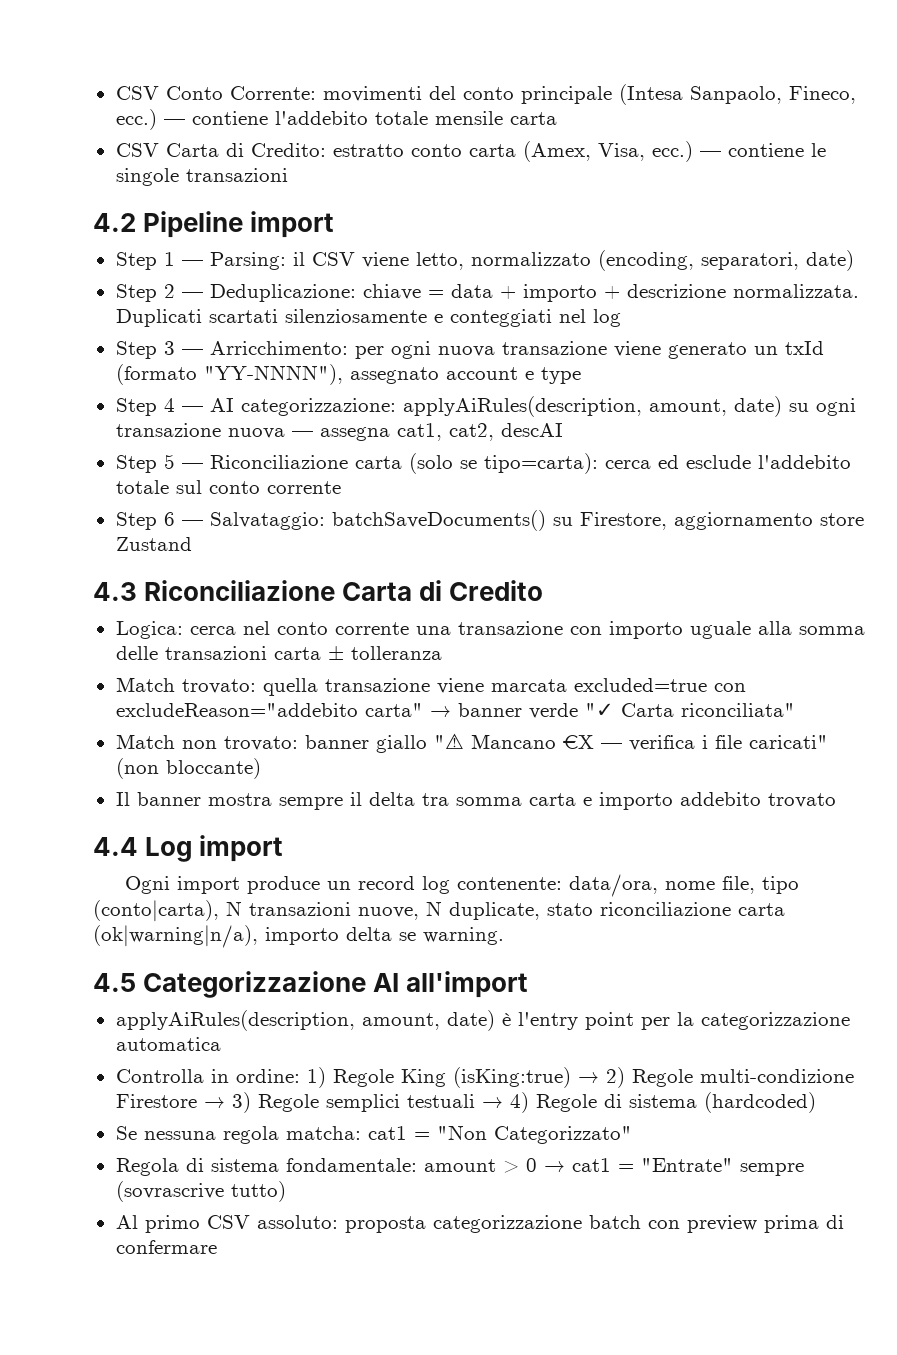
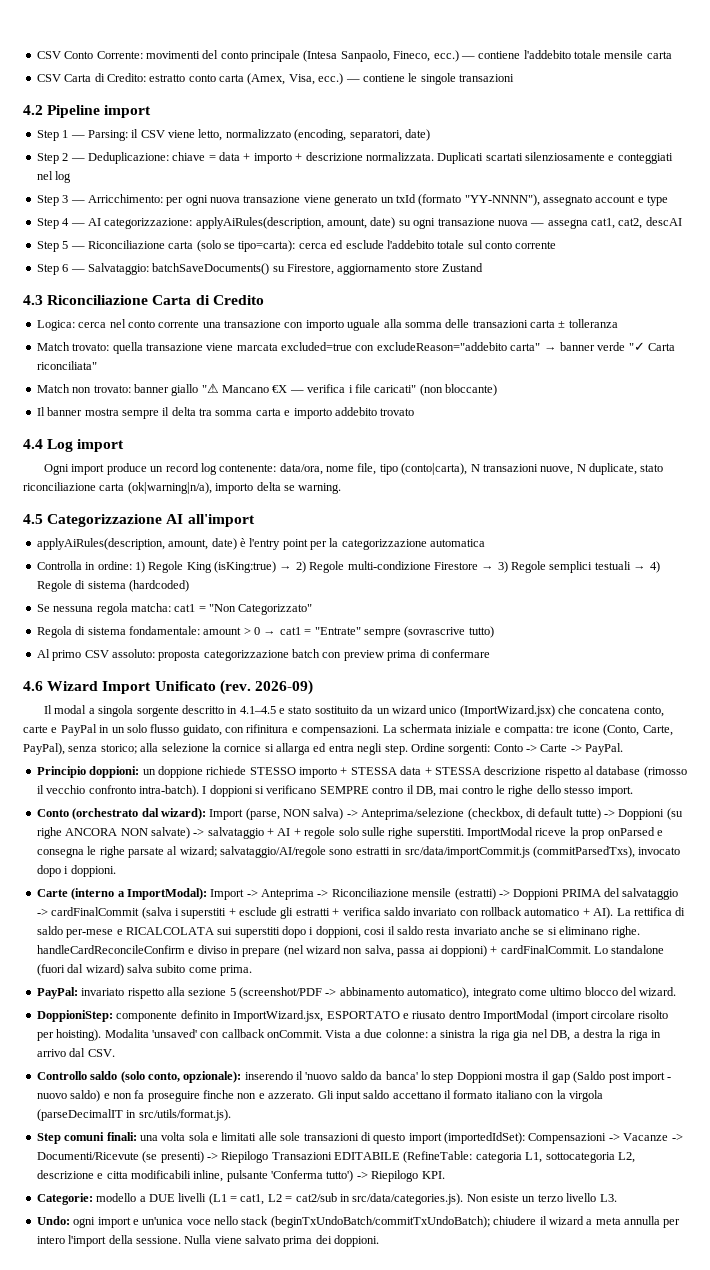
+ 4.6 Wizard Import Unificato (rev. 2026-09)
+ Il modal a singola sorgente descritto in 4.1–4.5 e stato sostituito da un wizard unico (ImportWizard.jsx) che concatena conto, carte e PayPal in un solo flusso guidato, con rifinitura e compensazioni. La schermata iniziale e compatta: tre icone (Conto, Carte, PayPal), senza storico; alla selezione la cornice si allarga ed entra negli step. Ordine sorgenti: Conto -> Carte -> PayPal.
+ Principio doppioni: un doppione richiede STESSO importo + STESSA data + STESSA descrizione rispetto al database (rimosso il vecchio confronto intra-batch). I doppioni si verificano SEMPRE contro il DB, mai contro le righe dello stesso import.
+ Conto (orchestrato dal wizard): Import (parse, NON salva) -> Anteprima/selezione (checkbox, di default tutte) -> Doppioni (su righe ANCORA NON salvate) -> salvataggio + AI + regole solo sulle righe superstiti. ImportModal riceve la prop onParsed e consegna le righe parsate al wizard; salvataggio/AI/regole sono estratti in src/data/importCommit.js (commitParsedTxs), invocato dopo i doppioni.
+ Carte (interno a ImportModal): Import -> Anteprima -> Riconciliazione mensile (estratti) -> Doppioni PRIMA del salvataggio -> cardFinalCommit (salva i superstiti + esclude gli estratti + verifica saldo invariato con rollback automatico + AI). La rettifica di saldo per-mese e RICALCOLATA sui superstiti dopo i doppioni, cosi il saldo resta invariato anche se si eliminano righe. handleCardReconcileConfirm e diviso in prepare (nel wizard non salva, passa ai doppioni) + cardFinalCommit. Lo standalone (fuori dal wizard) salva subito come prima.
+ PayPal: invariato rispetto alla sezione 5 (screenshot/PDF -> abbinamento automatico), integrato come ultimo blocco del wizard.
+ DoppioniStep: componente definito in ImportWizard.jsx, ESPORTATO e riusato dentro ImportModal (import circolare risolto per hoisting). Modalita 'unsaved' con callback onCommit. Vista a due colonne: a sinistra la riga gia nel DB, a destra la riga in arrivo dal CSV.
+ Controllo saldo (solo conto, opzionale): inserendo il 'nuovo saldo da banca' lo step Doppioni mostra il gap (Saldo post import - nuovo saldo) e non fa proseguire finche non e azzerato. Gli input saldo accettano il formato italiano con la virgola (parseDecimalIT in src/utils/format.js).
+ Step comuni finali: una volta sola e limitati alle sole transazioni di questo import (importedIdSet): Compensazioni -> Vacanze -> Documenti/Ricevute (se presenti) -> Riepilogo Transazioni EDITABILE (RefineTable: categoria L1, sottocategoria L2, descrizione e citta modificabili inline, pulsante 'Conferma tutto') -> Riepilogo KPI.
+ Categorie: modello a DUE livelli (L1 = cat1, L2 = cat2/sub in src/data/categories.js). Non esiste un terzo livello L3.
+ Undo: ogni import e un'unica voce nello stack (beginTxUndoBatch/commitTxUndoBatch); chiudere il wizard a meta annulla per intero l'import della sessione. Nulla viene salvato prima dei doppioni.

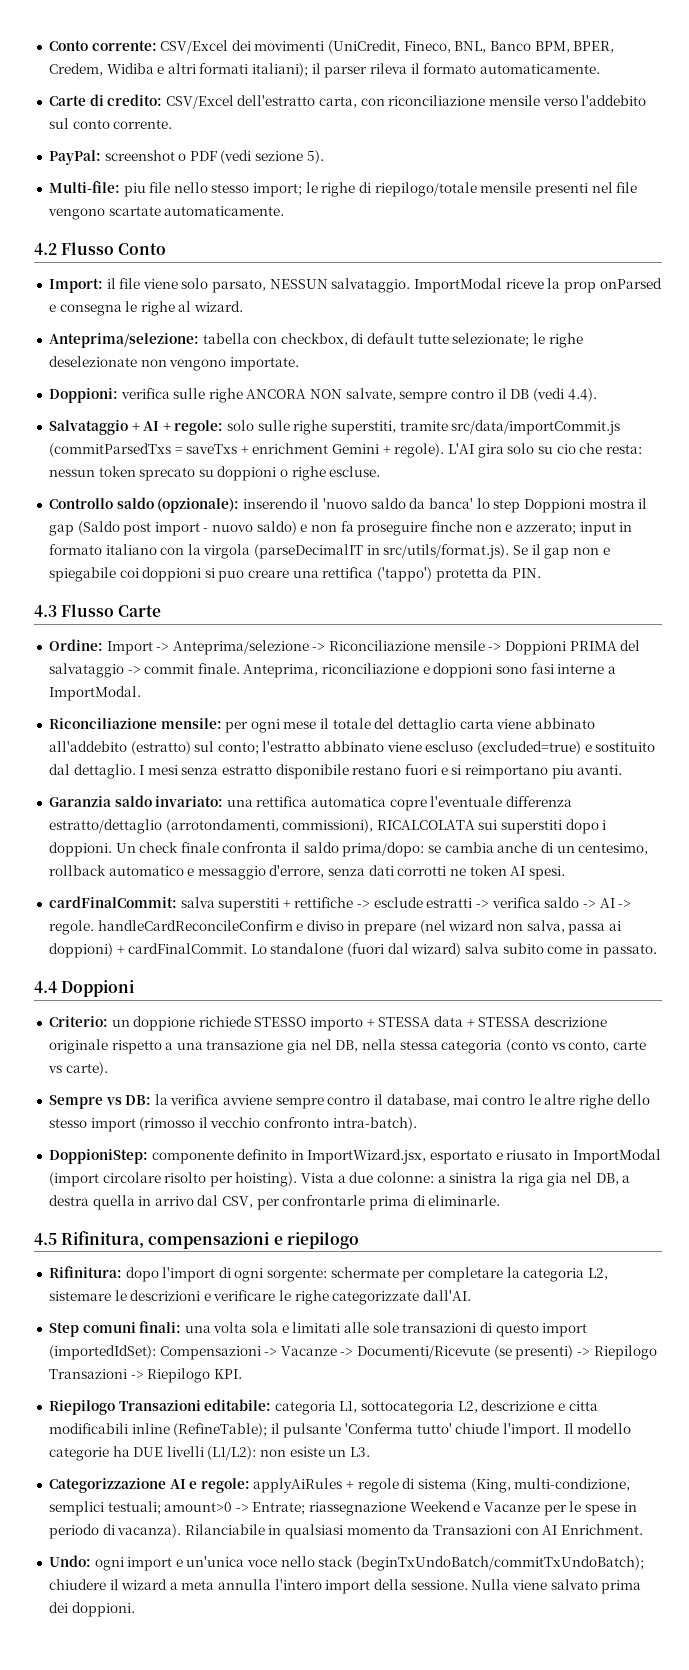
- CSV Conto Corrente: movimenti del conto principale (Intesa Sanpaolo, Fineco, ecc.) — contiene l'addebito totale mensile carta
- CSV Carta di Credito: estratto conto carta (Amex, Visa, ecc.) — contiene le singole transazioni
- 4.2 Pipeline import
- Step 1 — Parsing: il CSV viene letto, normalizzato (encoding, separatori, date)
- Step 2 — Deduplicazione: chiave = data + importo + descrizione normalizzata. Duplicati scartati silenziosamente e conteggiati nel log
- Step 3 — Arricchimento: per ogni nuova transazione viene generato un txId (formato "YY-NNNN"), assegnato account e type
- Step 4 — AI categorizzazione: applyAiRules(description, amount, date) su ogni transazione nuova — assegna cat1, cat2, descAI
- Step 5 — Riconciliazione carta (solo se tipo=carta): cerca ed esclude l'addebito totale sul conto corrente
- Step 6 — Salvataggio: batchSaveDocuments() su Firestore, aggiornamento store Zustand
- 4.3 Riconciliazione Carta di Credito
- Logica: cerca nel conto corrente una transazione con importo uguale alla somma delle transazioni carta ± tolleranza
- Match trovato: quella transazione viene marcata excluded=true con excludeReason="addebito carta" → banner verde "✓ Carta riconciliata"
- Match non trovato: banner giallo "⚠ Mancano €X — verifica i file caricati" (non bloccante)
- Il banner mostra sempre il delta tra somma carta e importo addebito trovato
- 4.4 Log import
- Ogni import produce un record log contenente: data/ora, nome file, tipo (conto|carta), N transazioni nuove, N duplicate, stato riconciliazione carta (ok|warning|n/a), importo delta se warning.
- 4.5 Categorizzazione AI all'import
- applyAiRules(description, amount, date) è l'entry point per la categorizzazione automatica
- Controlla in ordine: 1) Regole King (isKing:true) → 2) Regole multi-condizione Firestore → 3) Regole semplici testuali → 4) Regole di sistema (hardcoded)
- Se nessuna regola matcha: cat1 = "Non Categorizzato"
- Regola di sistema fondamentale: amount > 0 → cat1 = "Entrate" sempre (sovrascrive tutto)
- Al primo CSV assoluto: proposta categorizzazione batch con preview prima di confermare
- 4.6 Wizard Import Unificato (rev. 2026-09)
- Il modal a singola sorgente descritto in 4.1–4.5 e stato sostituito da un wizard unico (ImportWizard.jsx) che concatena conto, carte e PayPal in un solo flusso guidato, con rifinitura e compensazioni. La schermata iniziale e compatta: tre icone (Conto, Carte, PayPal), senza storico; alla selezione la cornice si allarga ed entra negli step. Ordine sorgenti: Conto -> Carte -> PayPal.
- Principio doppioni: un doppione richiede STESSO importo + STESSA data + STESSA descrizione rispetto al database (rimosso il vecchio confronto intra-batch). I doppioni si verificano SEMPRE contro il DB, mai contro le righe dello stesso import.
- Conto (orchestrato dal wizard): Import (parse, NON salva) -> Anteprima/selezione (checkbox, di default tutte) -> Doppioni (su righe ANCORA NON salvate) -> salvataggio + AI + regole solo sulle righe superstiti.
+ Conto corrente: CSV/Excel dei movimenti (UniCredit, Fineco, BNL, Banco BPM, BPER, Credem, Widiba e altri formati italiani); il parser rileva il formato automaticamente.
+ Carte di credito: CSV/Excel dell'estratto carta, con riconciliazione mensile verso l'addebito sul conto corrente.
+ PayPal: screenshot o PDF (vedi sezione 5).
+ Multi-file: piu file nello stesso import; le righe di riepilogo/totale mensile presenti nel file vengono scartate automaticamente.
+ 4.2 Flusso Conto
+ Import: il file viene solo parsato, NESSUN salvataggio.
- ImportModal riceve la prop onParsed e consegna le righe parsate al wizard; salvataggio/AI/regole sono estratti in src/data/importCommit.js (commitParsedTxs), invocato dopo i doppioni.
- Carte (interno a ImportModal): Import -> Anteprima -> Riconciliazione mensile (estratti) -> Doppioni PRIMA del salvataggio -> cardFinalCommit (salva i superstiti + esclude gli estratti + verifica saldo invariato con rollback automatico + AI). La rettifica di saldo per-mese e RICALCOLATA sui superstiti dopo i doppioni, cosi il saldo resta invariato anche se si eliminano righe. handleCardReconcileConfirm e diviso in prepare (nel wizard non salva, passa ai doppioni) + cardFinalCommit. Lo standalone (fuori dal wizard) salva subito come prima.
- PayPal: invariato rispetto alla sezione 5 (screenshot/PDF -> abbinamento automatico), integrato come ultimo blocco del wizard.
- DoppioniStep: componente definito in ImportWizard.jsx, ESPORTATO e riusato dentro ImportModal (import circolare risolto per hoisting). Modalita 'unsaved' con callback onCommit. Vista a due colonne: a sinistra la riga gia nel DB, a destra la riga in arrivo dal CSV.
+ ImportModal riceve la prop onParsed e consegna le righe al wizard.
+ Anteprima/selezione: tabella con checkbox, di default tutte selezionate; le righe deselezionate non vengono importate.
+ Doppioni: verifica sulle righe ANCORA NON salvate, sempre contro il DB (vedi 4.4).
+ Salvataggio + AI + regole: solo sulle righe superstiti, tramite src/data/importCommit.js (commitParsedTxs = saveTxs + enrichment Gemini + regole). L'AI gira solo su cio che resta: nessun token sprecato su doppioni o righe escluse.
- Controllo saldo (solo conto, opzionale): inserendo il 'nuovo saldo da banca' lo step Doppioni mostra il gap (Saldo post import - nuovo saldo) e non fa proseguire finche non e azzerato. Gli input saldo accettano il formato italiano con la virgola (parseDecimalIT in src/utils/format.js).
+ Controllo saldo (opzionale): inserendo il 'nuovo saldo da banca' lo step Doppioni mostra il gap (Saldo post import - nuovo saldo) e non fa proseguire finche non e azzerato; input in formato italiano con la virgola (parseDecimalIT in src/utils/format.js). Se il gap non e spiegabile coi doppioni si puo creare una rettifica ('tappo') protetta da PIN.
+ 4.3 Flusso Carte
+ Ordine: Import -> Anteprima/selezione -> Riconciliazione mensile -> Doppioni PRIMA del salvataggio -> commit finale. Anteprima, riconciliazione e doppioni sono fasi interne a ImportModal.
+ Riconciliazione mensile: per ogni mese il totale del dettaglio carta viene abbinato all'addebito (estratto) sul conto; l'estratto abbinato viene escluso (excluded=true) e sostituito dal dettaglio. I mesi senza estratto disponibile restano fuori e si reimportano piu avanti.
+ Garanzia saldo invariato: una rettifica automatica copre l'eventuale differenza estratto/dettaglio (arrotondamenti, commissioni), RICALCOLATA sui superstiti dopo i doppioni. Un check finale confronta il saldo prima/dopo: se cambia anche di un centesimo, rollback automatico e messaggio d'errore, senza dati corrotti ne token AI spesi.
+ cardFinalCommit: salva superstiti + rettifiche -> esclude estratti -> verifica saldo -> AI -> regole. handleCardReconcileConfirm e diviso in prepare (nel wizard non salva, passa ai doppioni) + cardFinalCommit. Lo standalone (fuori dal wizard) salva subito come in passato.
+ 4.4 Doppioni
+ Criterio: un doppione richiede STESSO importo + STESSA data + STESSA descrizione originale rispetto a una transazione gia nel DB, nella stessa categoria (conto vs conto, carte vs carte).
+ Sempre vs DB: la verifica avviene sempre contro il database, mai contro le altre righe dello stesso import (rimosso il vecchio confronto intra-batch).
+ DoppioniStep: componente definito in ImportWizard.jsx, esportato e riusato in ImportModal (import circolare risolto per hoisting). Vista a due colonne: a sinistra la riga gia nel DB, a destra quella in arrivo dal CSV, per confrontarle prima di eliminarle.
+ 4.5 Rifinitura, compensazioni e riepilogo
+ Rifinitura: dopo l'import di ogni sorgente: schermate per completare la categoria L2, sistemare le descrizioni e verificare le righe categorizzate dall'AI.
- Step comuni finali: una volta sola e limitati alle sole transazioni di questo import (importedIdSet): Compensazioni -> Vacanze -> Documenti/Ricevute (se presenti) -> Riepilogo Transazioni EDITABILE (RefineTable: categoria L1, sottocategoria L2, descrizione e citta modificabili inline, pulsante 'Conferma tutto') -> Riepilogo KPI.
- Categorie: modello a DUE livelli (L1 = cat1, L2 = cat2/sub in src/data/categories.js). Non esiste un terzo livello L3.
+ Step comuni finali: una volta sola e limitati alle sole transazioni di questo import (importedIdSet): Compensazioni -> Vacanze -> Documenti/Ricevute (se presenti) -> Riepilogo Transazioni -> Riepilogo KPI.
+ Riepilogo Transazioni editabile: categoria L1, sottocategoria L2, descrizione e citta modificabili inline (RefineTable); il pulsante 'Conferma tutto' chiude l'import. Il modello categorie ha DUE livelli (L1/L2): non esiste un L3.
+ Categorizzazione AI e regole: applyAiRules + regole di sistema (King, multi-condizione, semplici testuali; amount>0 -> Entrate; riassegnazione Weekend e Vacanze per le spese in periodo di vacanza). Rilanciabile in qualsiasi momento da Transazioni con AI Enrichment.
- Undo: ogni import e un'unica voce nello stack (beginTxUndoBatch/commitTxUndoBatch); chiudere il wizard a meta annulla per intero l'import della sessione.
+ Undo: ogni import e un'unica voce nello stack (beginTxUndoBatch/commitTxUndoBatch); chiudere il wizard a meta annulla l'intero import della sessione.

